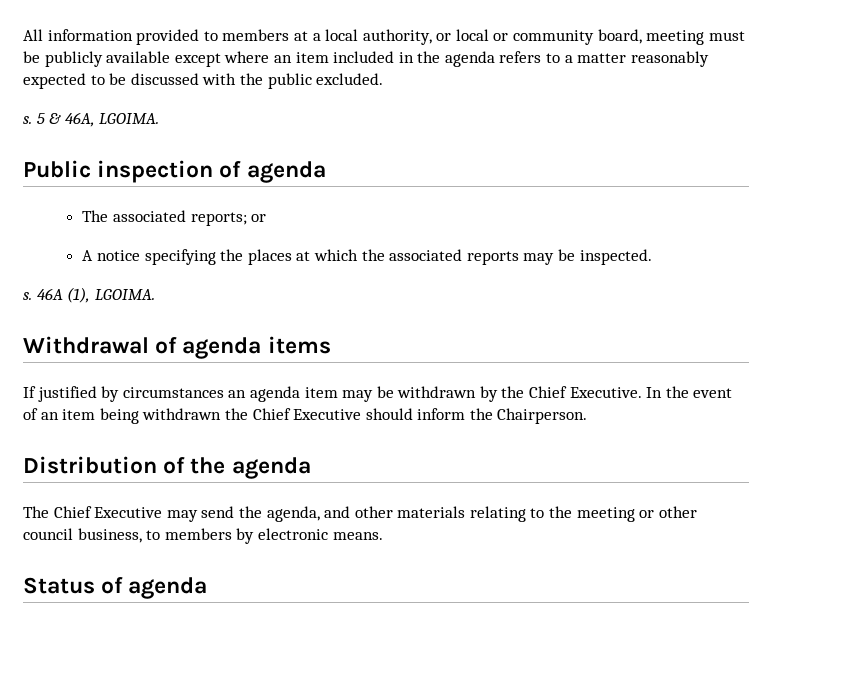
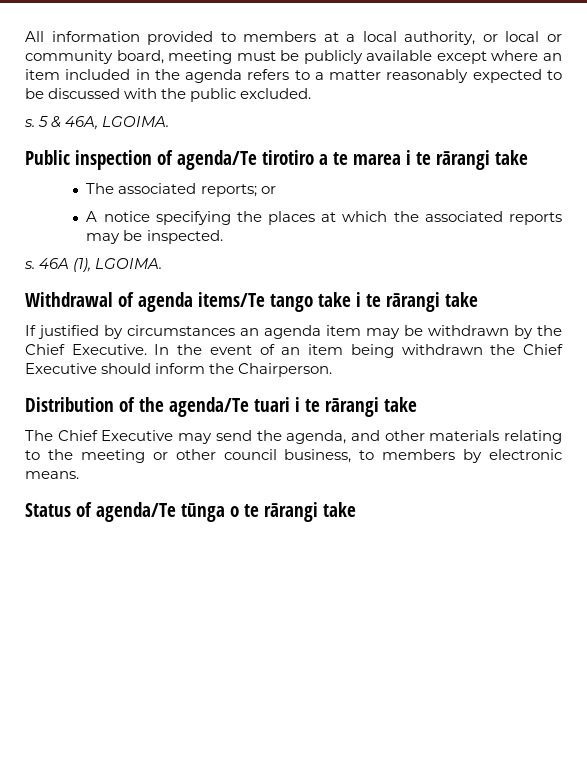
- Public inspection of agenda
+ Public inspection of agenda/Te tirotiro a te marea i te rārangi take
- Withdrawal of agenda items
+ Withdrawal of agenda items/Te tango take i te rārangi take
- Distribution of the agenda
+ Distribution of the agenda/Te tuari i te rārangi take
- Status of agenda
+ Status of agenda/Te tūnga o te rārangi take

